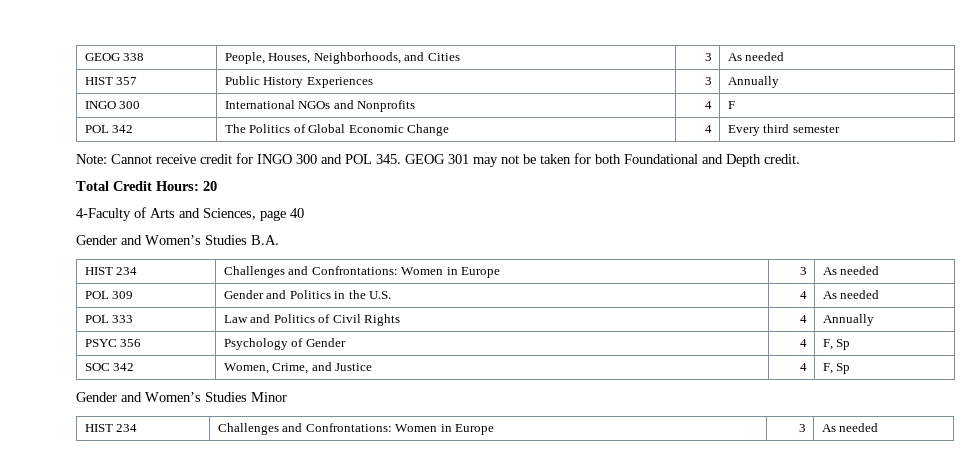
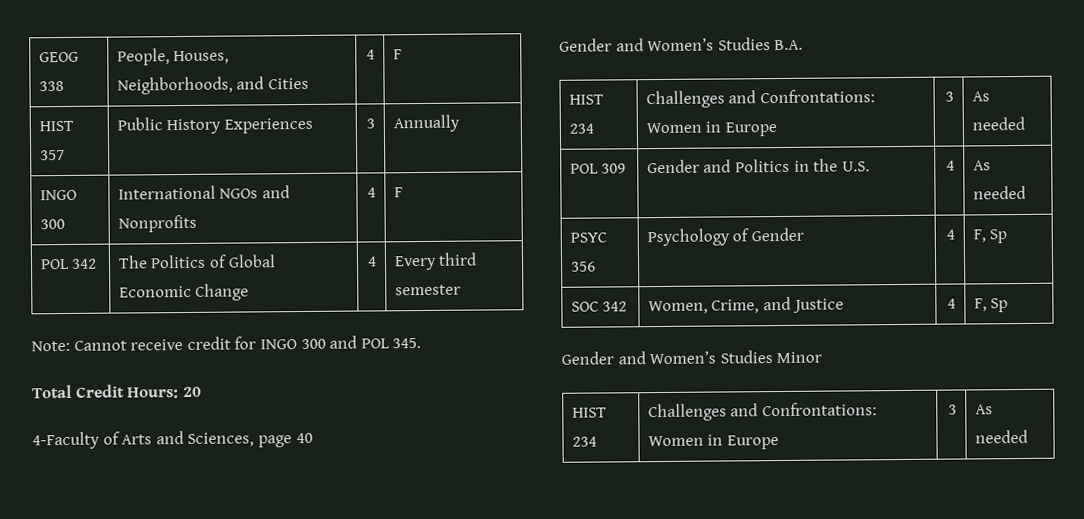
- GEOG 338 | People, Houses, Neighborhoods, and Cities | 3 | As needed
+ GEOG 338 | People, Houses, Neighborhoods, and Cities | 4 | F
- Note: Cannot receive credit for INGO 300 and POL 345. GEOG 301 may not be taken for both Foundational and Depth credit.
+ Note: Cannot receive credit for INGO 300 and POL 345.
- POL 333 | Law and Politics of Civil Rights | 4 | Annually

